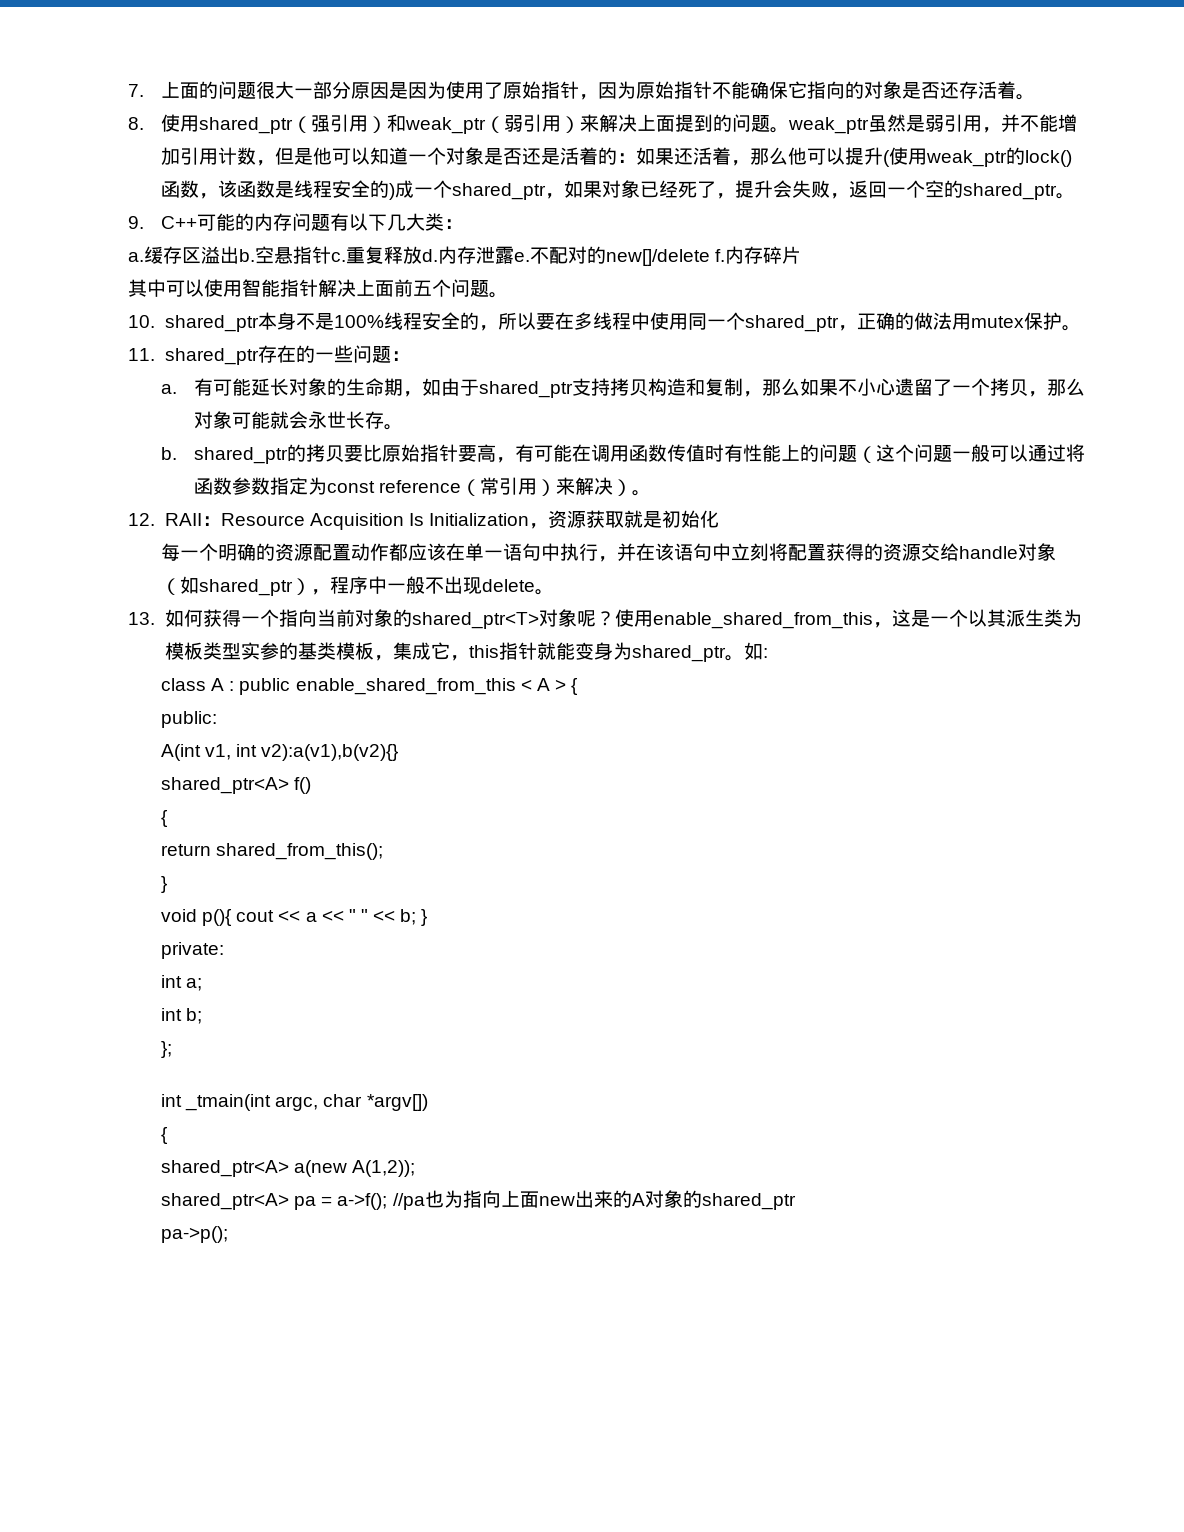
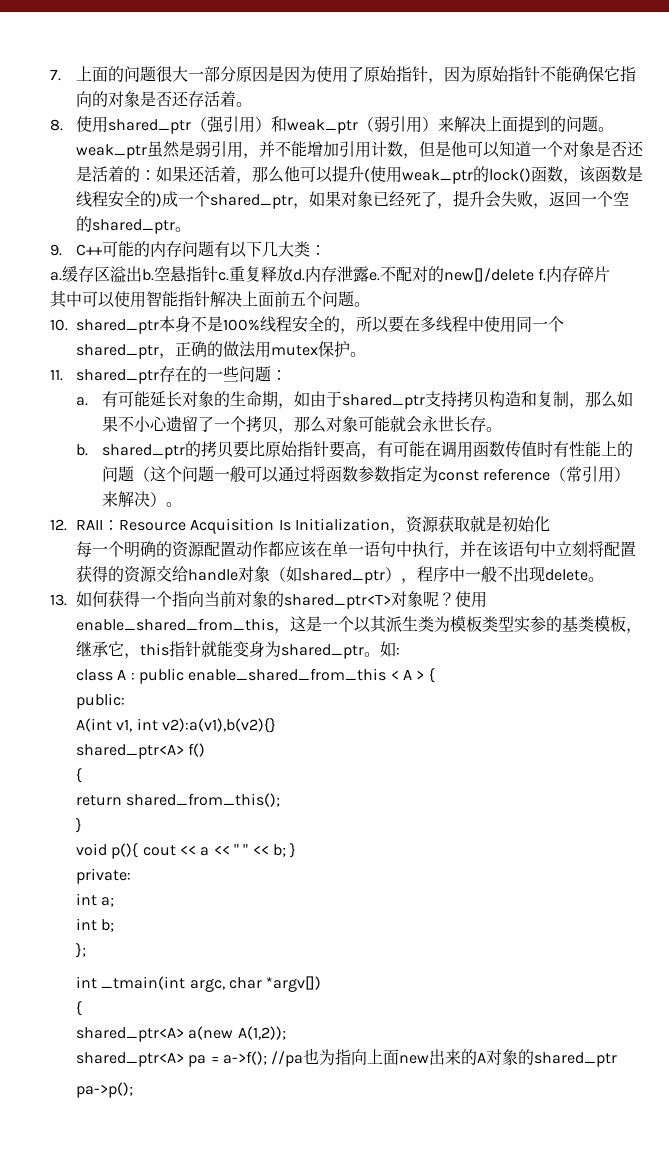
- 使用enable_shared_from_this，这是一个以其派生类为模板类型实参的基类模板，集成它，this指针就能变身为shared_ptr。
+ 使用enable_shared_from_this，这是一个以其派生类为模板类型实参的基类模板，继承它，this指针就能变身为shared_ptr。

